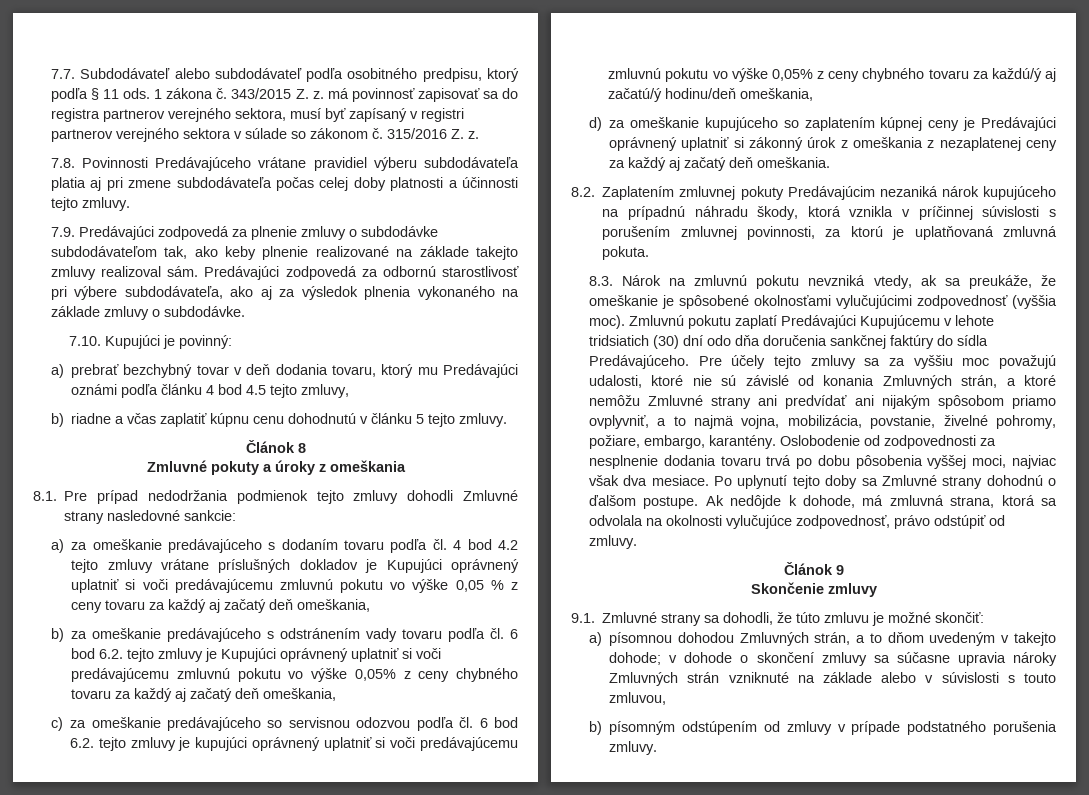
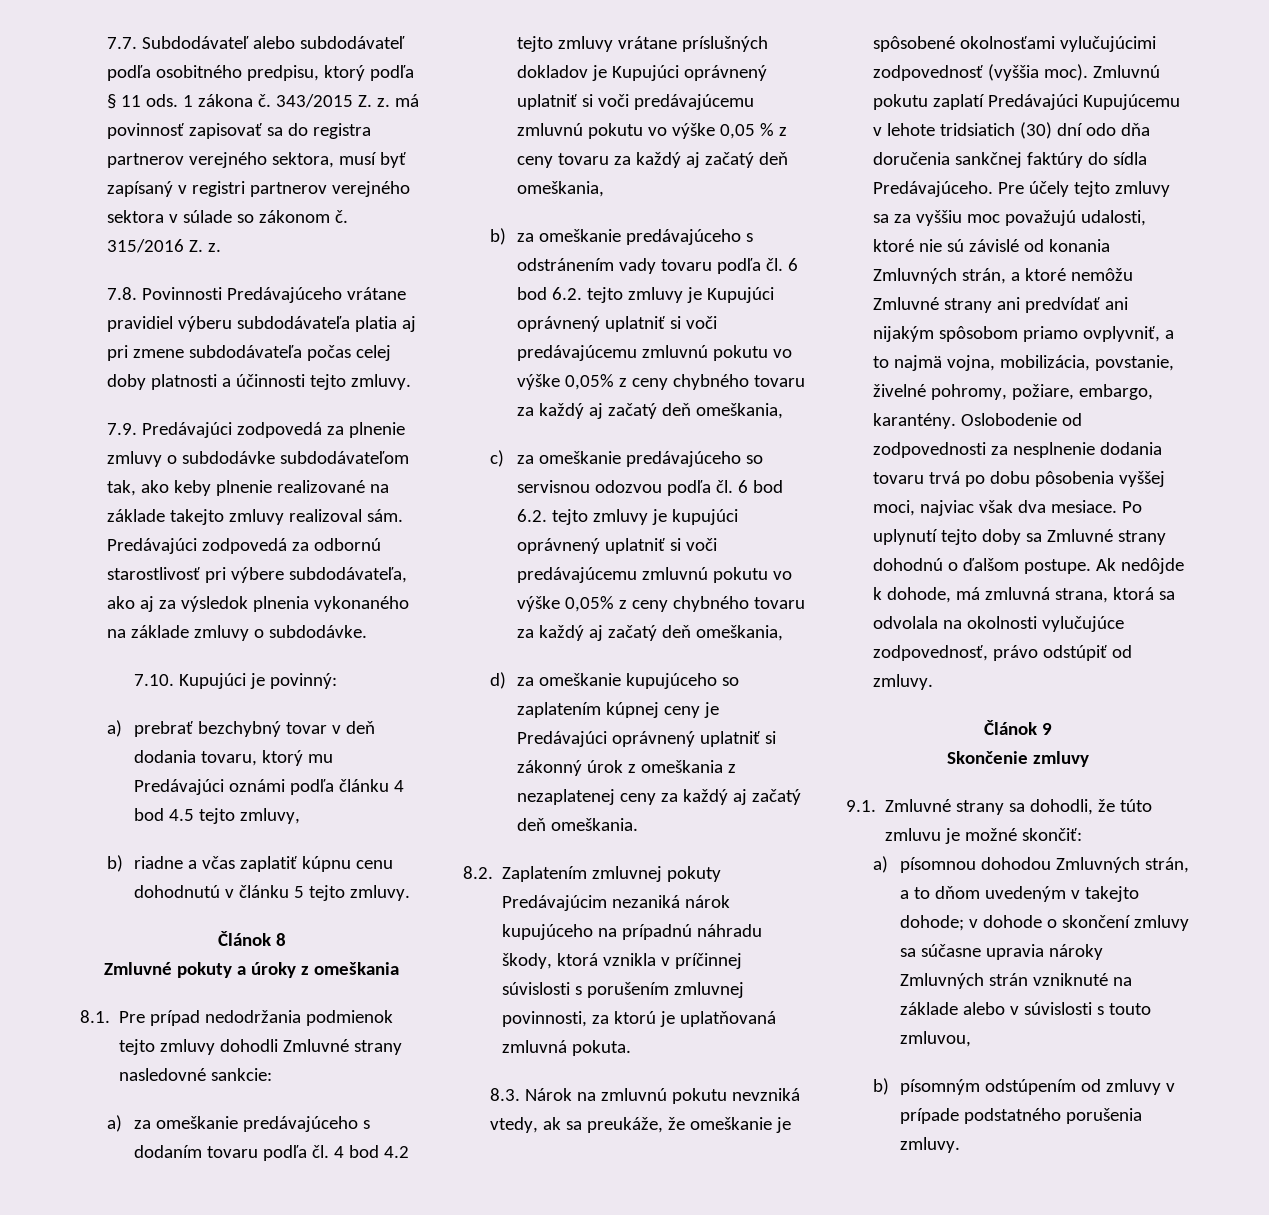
- c) za omeškanie predávajúceho so servisnou odozvou podľa čl. 6 bod 6.2. tejto zmluvy je kupujúci oprávnený uplatniť si voči predávajúcemu zmluvnú pokutu vo výške 0,05% z ceny chybného tovaru za každú/ý aj začatú/ý hodinu/deň omeškania,
+ c) za omeškanie predávajúceho so servisnou odozvou podľa čl. 6 bod 6.2. tejto zmluvy je kupujúci oprávnený uplatniť si voči predávajúcemu zmluvnú pokutu vo výške 0,05% z ceny chybného tovaru za každý aj začatý deň omeškania,

